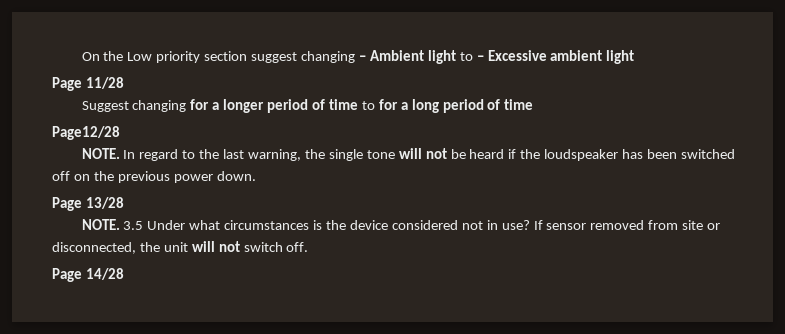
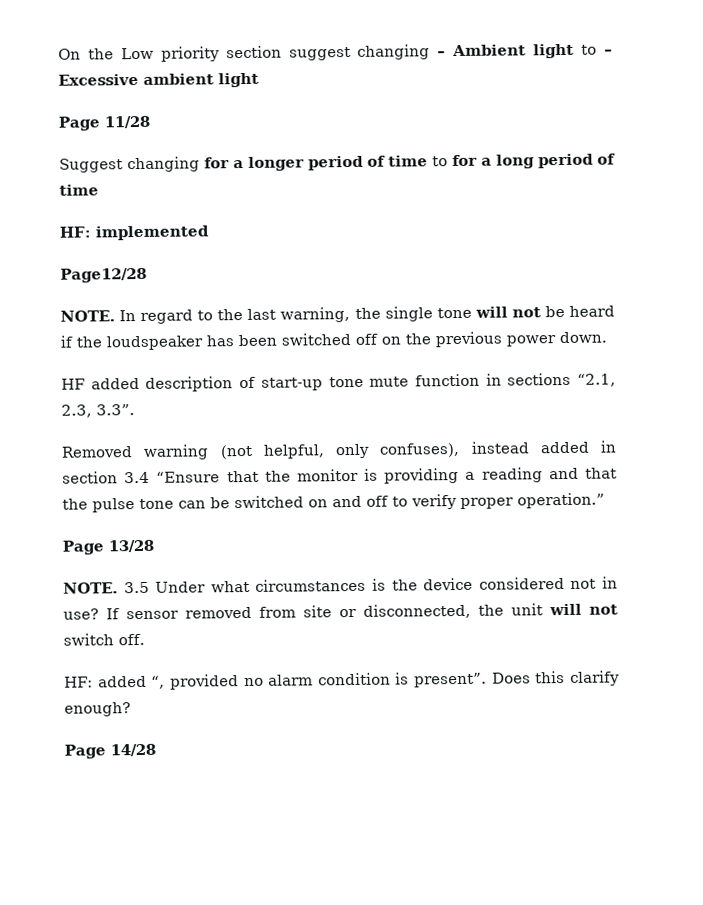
+ HF: implemented
+ HF added description of start-up tone mute function in sections “2.1, 2.3, 3.3”.
+ Removed warning (not helpful, only confuses), instead added in section 3.4 “Ensure that the monitor is providing a reading and that the pulse tone can be switched on and off to verify proper operation.”
+ HF: added “, provided no alarm condition is present”. Does this clarify enough?

